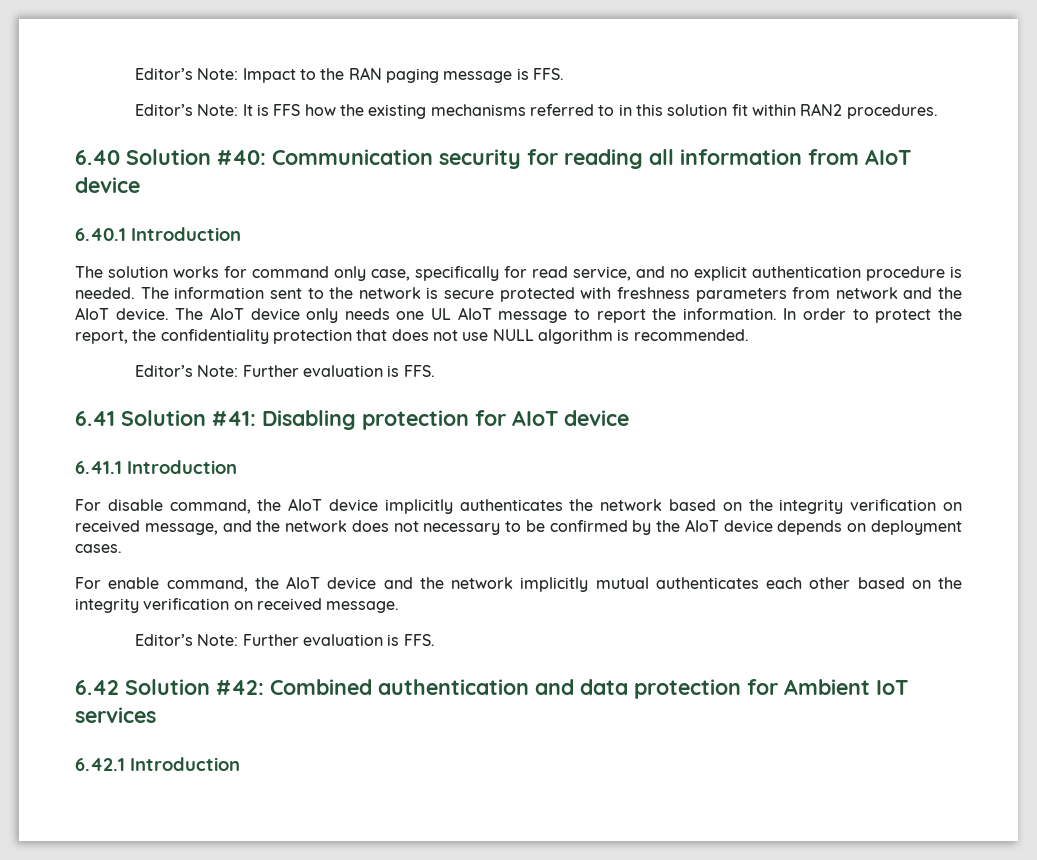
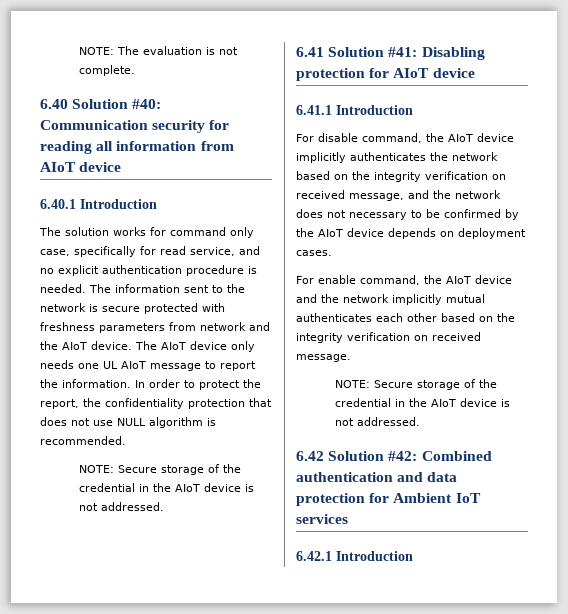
- Editor’s Note: Impact to the RAN paging message is FFS.
- Editor’s Note: It is FFS how the existing mechanisms referred to in this solution fit within RAN2 procedures.
+ NOTE: The evaluation is not complete.
  In order to protect the report, the confidentiality protection that does not use NULL algorithm is recommended.
- Editor’s Note: Further evaluation is FFS.
+ NOTE: Secure storage of the credential in the AIoT device is not addressed.
  For enable command, the AIoT device and the network implicitly mutual authenticates each other based on the integrity verification on received message.
- Editor’s Note: Further evaluation is FFS.
+ NOTE: Secure storage of the credential in the AIoT device is not addressed.

